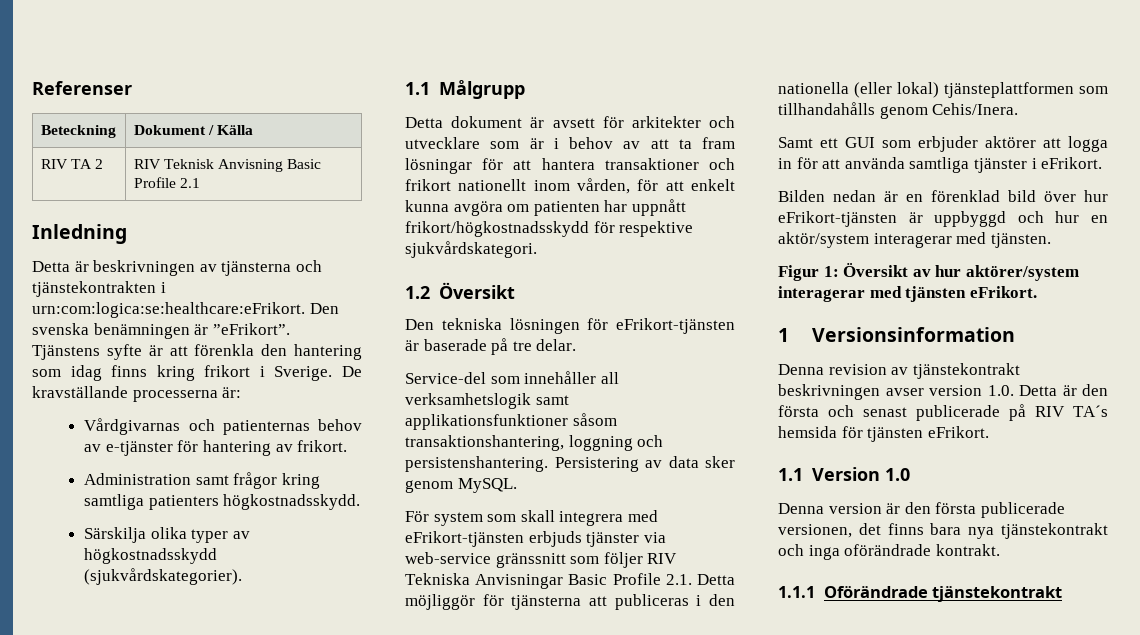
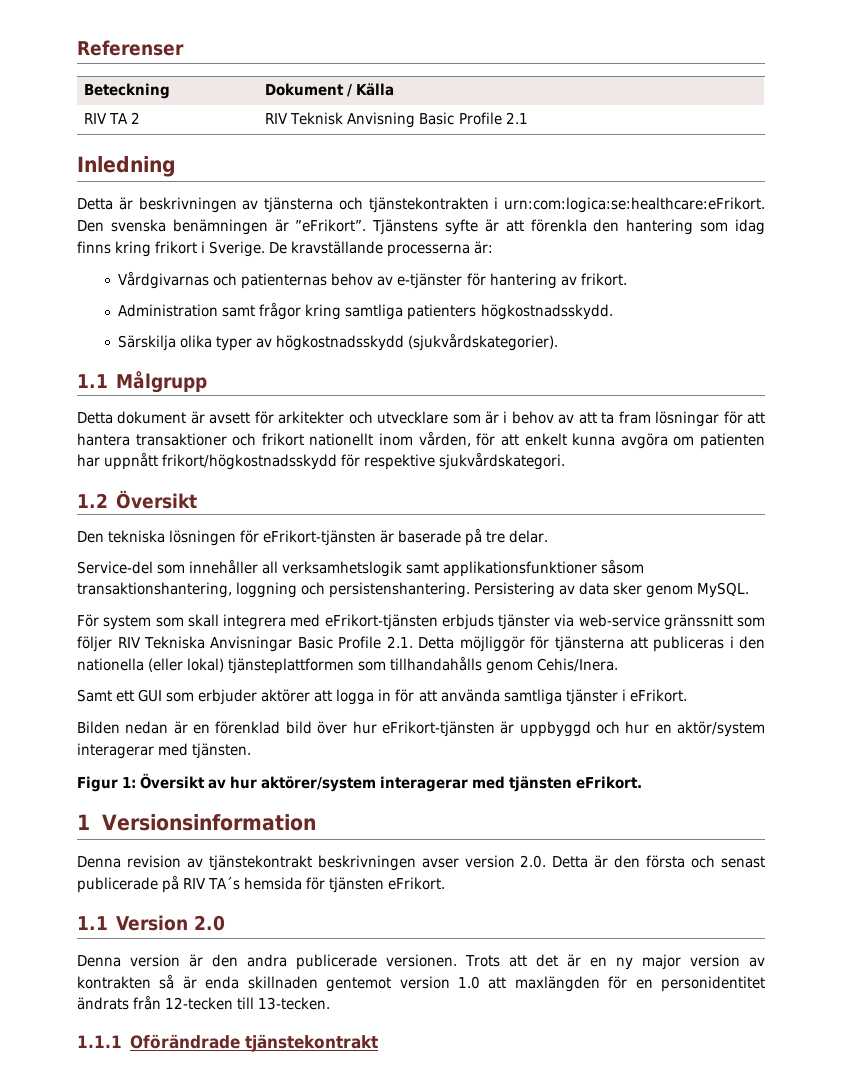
- Denna revision av tjänstekontrakt beskrivningen avser version 1.0. Detta är den första och senast publicerade på RIV TA´s hemsida för tjänsten eFrikort.
+ Denna revision av tjänstekontrakt beskrivningen avser version 2.0. Detta är den första och senast publicerade på RIV TA´s hemsida för tjänsten eFrikort.
- 1.1 Version 1.0
+ 1.1 Version 2.0
- Denna version är den första publicerade versionen, det finns bara nya tjänstekontrakt och inga oförändrade kontrakt.
+ Denna version är den andra publicerade versionen. Trots att det är en ny major version av kontrakten så är enda skillnaden gentemot version 1.0 att maxlängden för en personidentitet ändrats från 12-tecken till 13-tecken.

